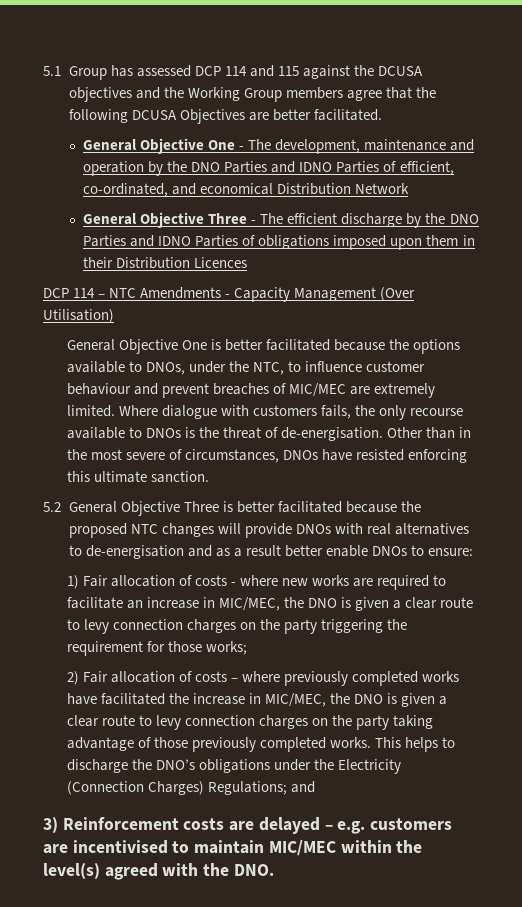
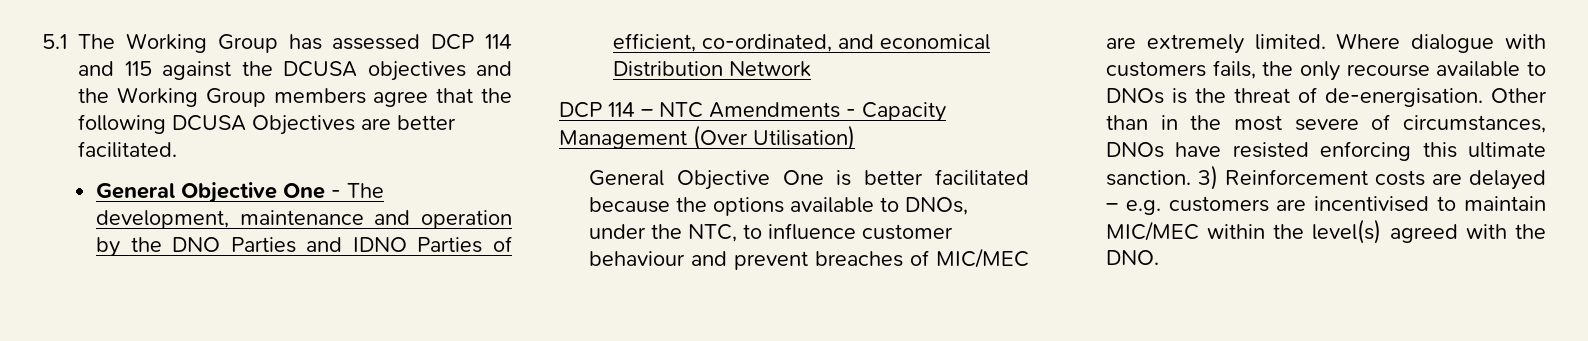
- 5.1 Group has assessed DCP 114 and 115 against the DCUSA objectives and the Working Group members agree that the following DCUSA Objectives are better facilitated.
+ 5.1 The Working Group has assessed DCP 114 and 115 against the DCUSA objectives and the Working Group members agree that the following DCUSA Objectives are better facilitated.
- General Objective Three - The efficient discharge by the DNO Parties and IDNO Parties of obligations imposed upon them in their Distribution Licences
- Other than in the most severe of circumstances, DNOs have resisted enforcing this ultimate sanction.
- 5.2 General Objective Three is better facilitated because the proposed NTC changes will provide DNOs with real alternatives to de-energisation and as a result better enable DNOs to ensure:
- 1) Fair allocation of costs - where new works are required to facilitate an increase in MIC/MEC, the DNO is given a clear route to levy connection charges on the party triggering the requirement for those works;
- 2) Fair allocation of costs – where previously completed works have facilitated the increase in MIC/MEC, the DNO is given a clear route to levy connection charges on the party taking advantage of those previously completed works. This helps to discharge the DNO’s obligations under the Electricity (Connection Charges) Regulations; and
- 3) Reinforcement costs are delayed – e.g. customers are incentivised to maintain MIC/MEC within the level(s) agreed with the DNO.
+ Other than in the most severe of circumstances, DNOs have resisted enforcing this ultimate sanction. 3) Reinforcement costs are delayed – e.g. customers are incentivised to maintain MIC/MEC within the level(s) agreed with the DNO.

